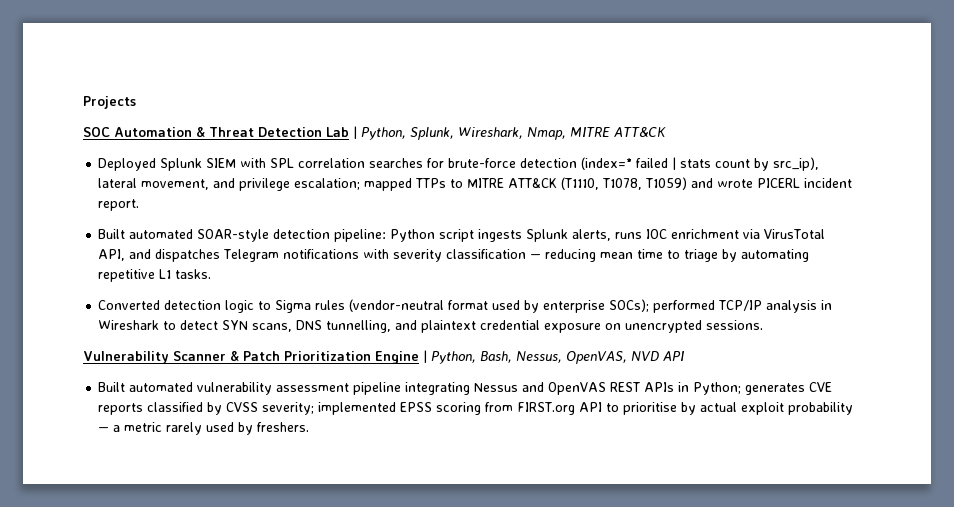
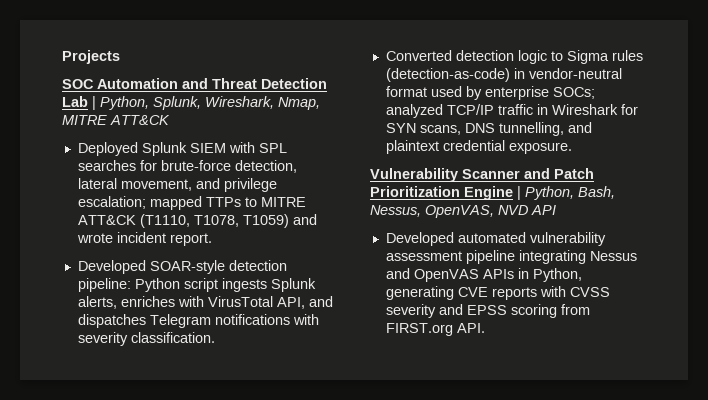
- SOC Automation & Threat Detection Lab | Python, Splunk, Wireshark, Nmap, MITRE ATT&CK
+ SOC Automation and Threat Detection Lab | Python, Splunk, Wireshark, Nmap, MITRE ATT&CK
- Deployed Splunk SIEM with SPL correlation searches for brute-force detection (index=* failed | stats count by src_ip), lateral movement, and privilege escalation; mapped TTPs to MITRE ATT&CK (T1110, T1078, T1059) and wrote PICERL incident report.
+ Deployed Splunk SIEM with SPL searches for brute-force detection, lateral movement, and privilege escalation; mapped TTPs to MITRE ATT&CK (T1110, T1078, T1059) and wrote incident report.
- Built automated SOAR-style detection pipeline: Python script ingests Splunk alerts, runs IOC enrichment via VirusTotal API, and dispatches Telegram notifications with severity classification — reducing mean time to triage by automating repetitive L1 tasks.
+ Developed SOAR-style detection pipeline: Python script ingests Splunk alerts, enriches with VirusTotal API, and dispatches Telegram notifications with severity classification.
- Converted detection logic to Sigma rules (vendor-neutral format used by enterprise SOCs); performed TCP/IP analysis in Wireshark to detect SYN scans, DNS tunnelling, and plaintext credential exposure on unencrypted sessions.
+ Converted detection logic to Sigma rules (detection-as-code) in vendor-neutral format used by enterprise SOCs; analyzed TCP/IP traffic in Wireshark for SYN scans, DNS tunnelling, and plaintext credential exposure.
- Vulnerability Scanner & Patch Prioritization Engine | Python, Bash, Nessus, OpenVAS, NVD API
+ Vulnerability Scanner and Patch Prioritization Engine | Python, Bash, Nessus, OpenVAS, NVD API
- Built automated vulnerability assessment pipeline integrating Nessus and OpenVAS REST APIs in Python; generates CVE reports classified by CVSS severity; implemented EPSS scoring from FIRST.org API to prioritise by actual exploit probability — a metric rarely used by freshers.
+ Developed automated vulnerability assessment pipeline integrating Nessus and OpenVAS APIs in Python, generating CVE reports with CVSS severity and EPSS scoring from FIRST.org API.

